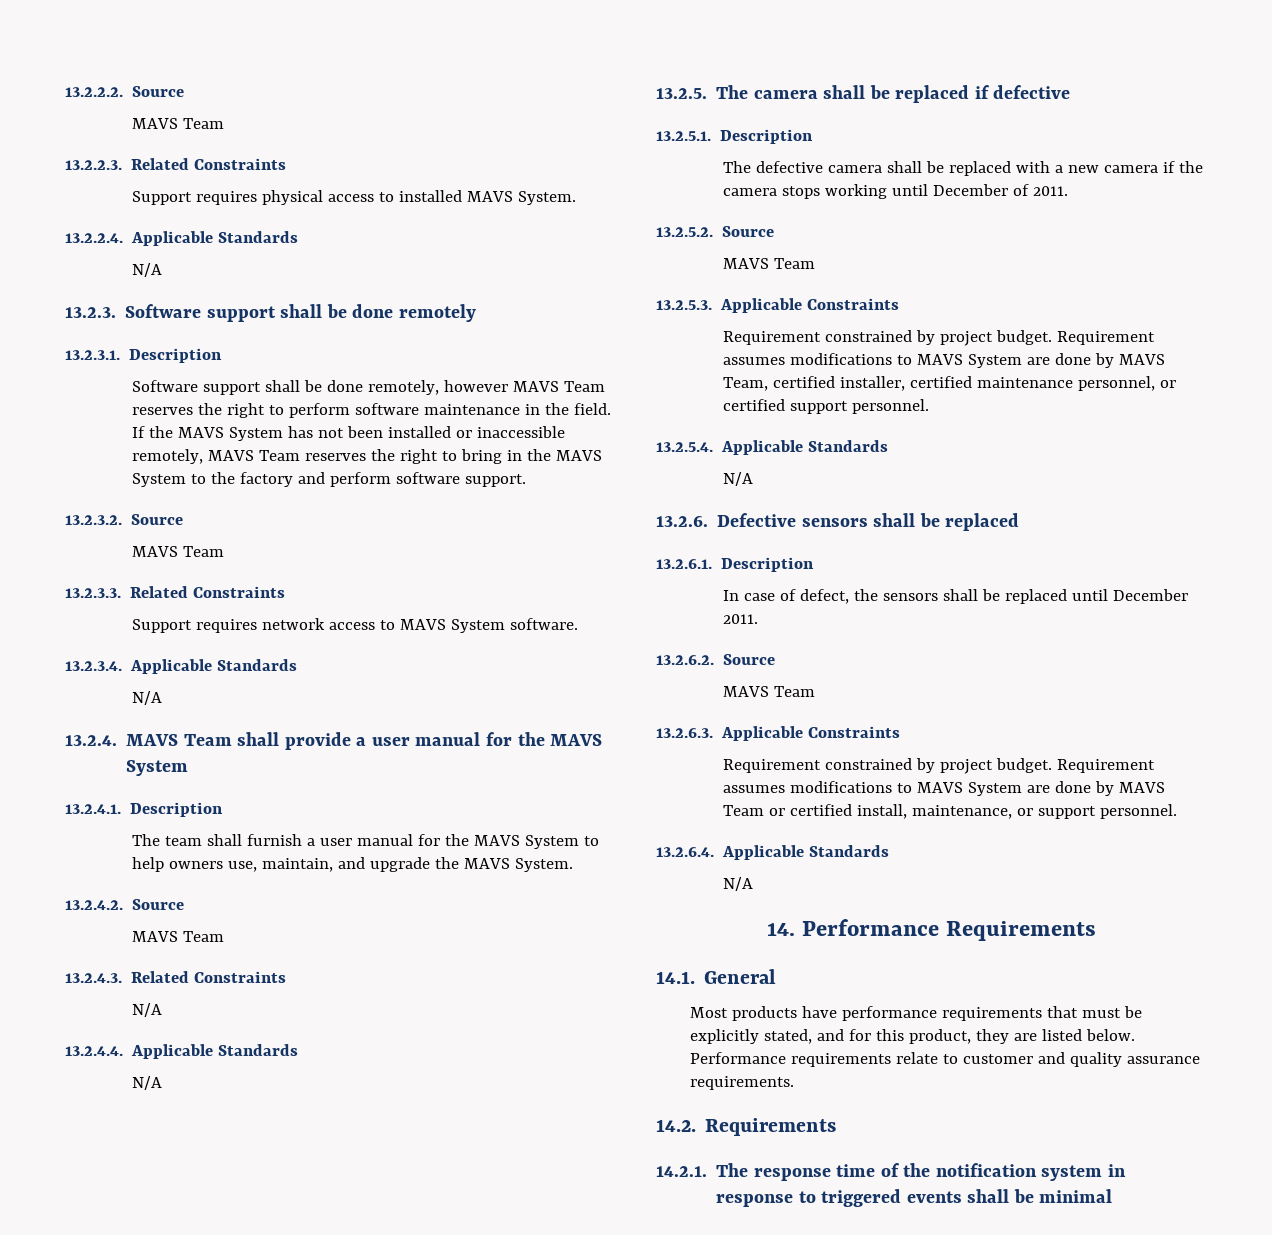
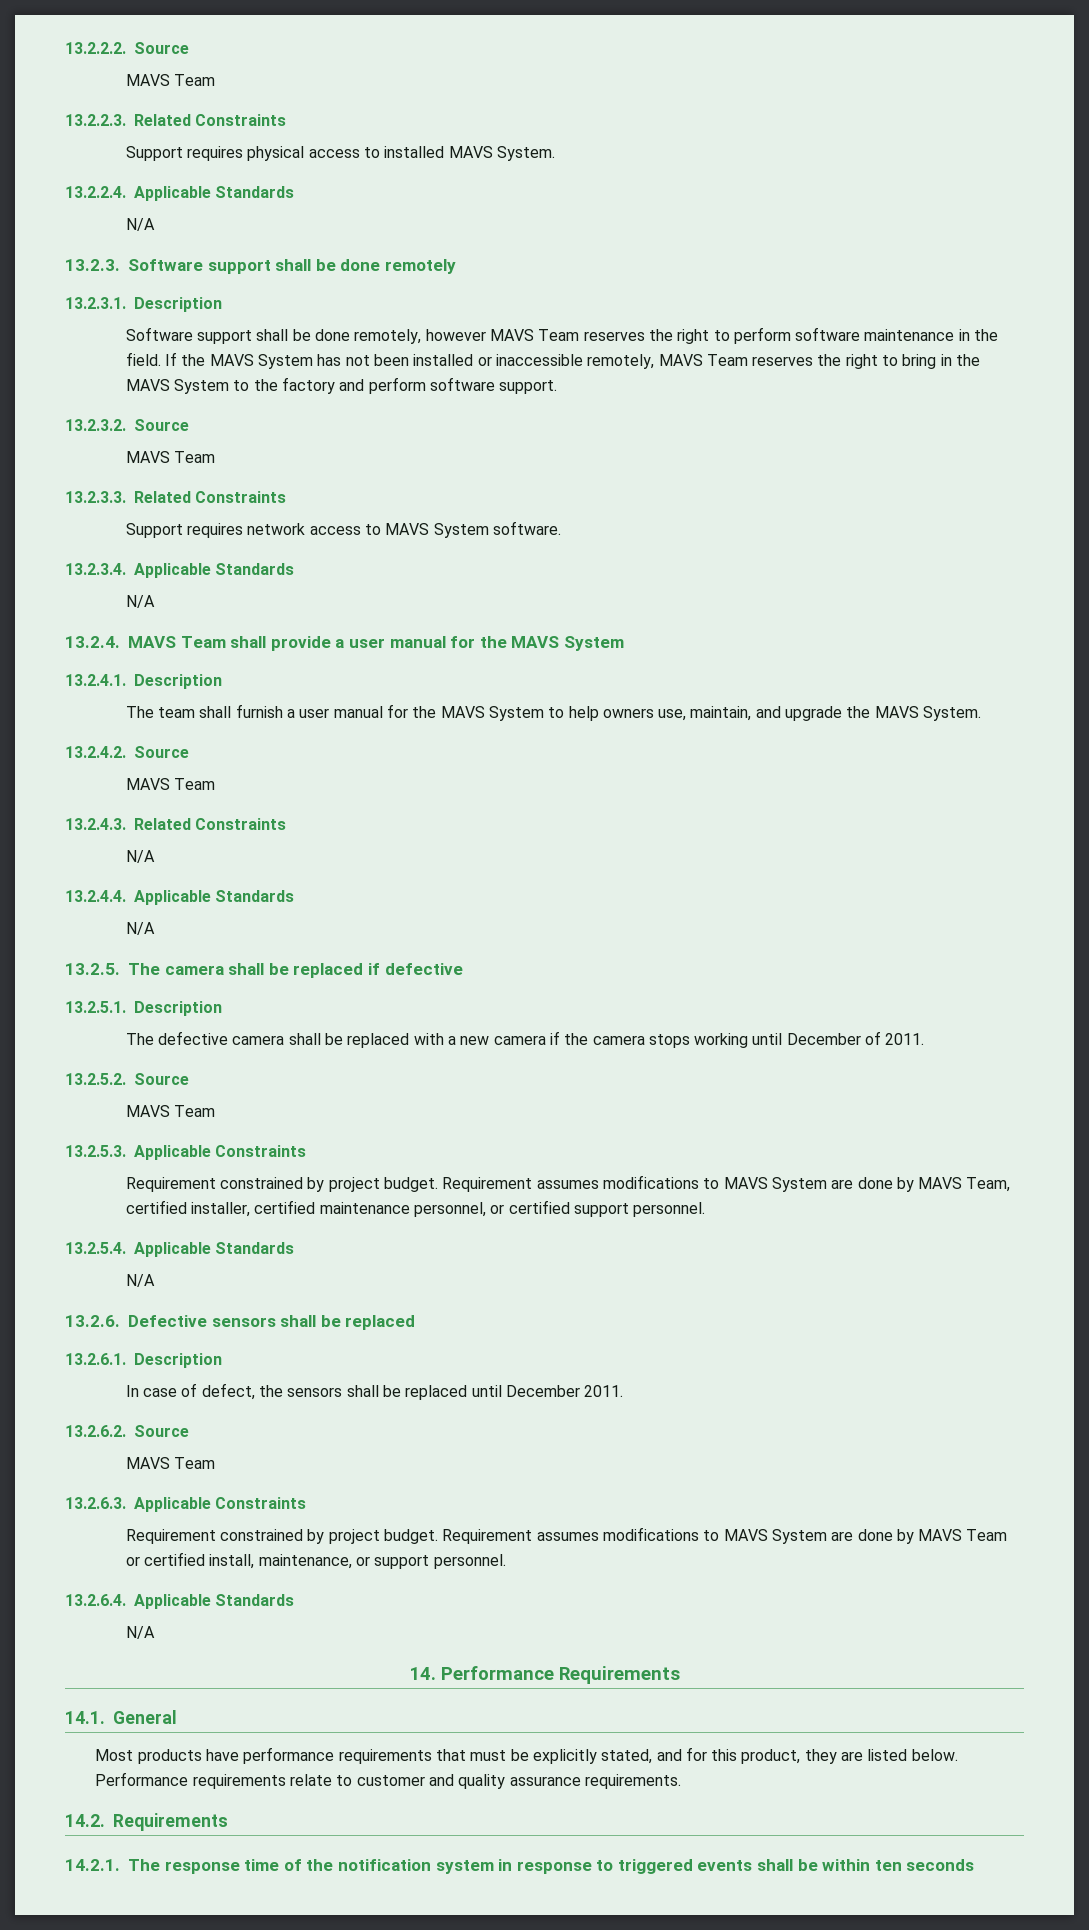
- 14.2.1. The response time of the notification system in response to triggered events shall be minimal
+ 14.2.1. The response time of the notification system in response to triggered events shall be within ten seconds

